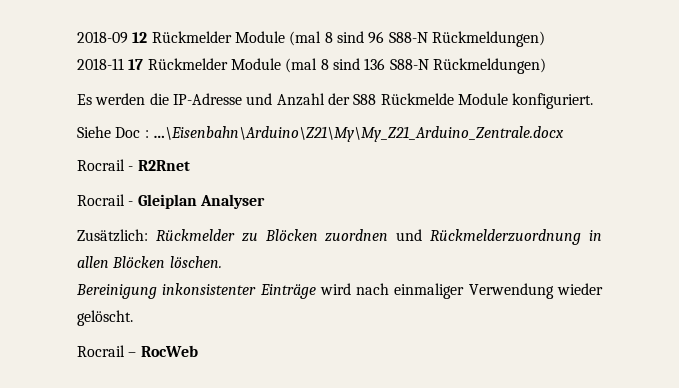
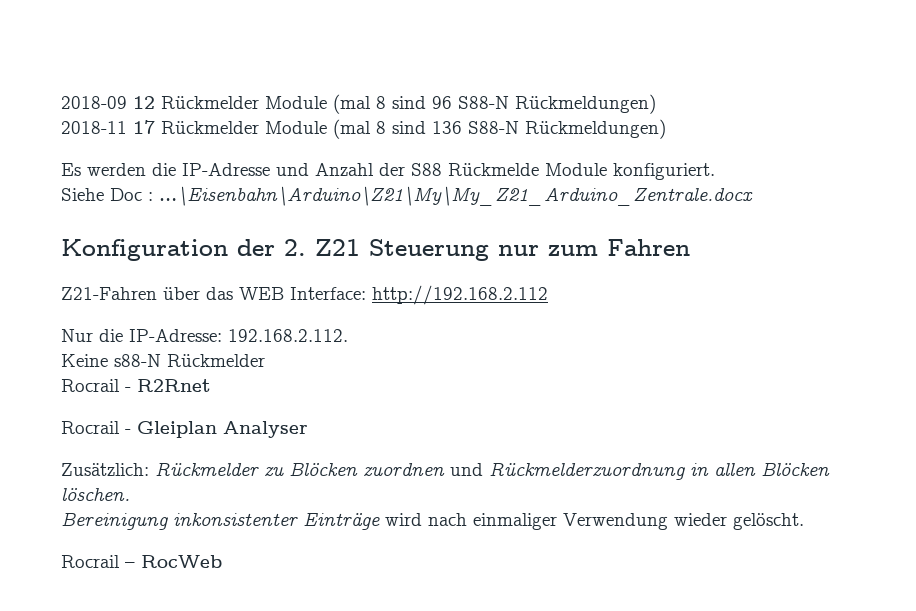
+ Konfiguration der 2. Z21 Steuerung nur zum Fahren
+ Z21-Fahren über das WEB Interface: http://192.168.2.112
+ Nur die IP-Adresse: 192.168.2.112.
+ Keine s88-N Rückmelder

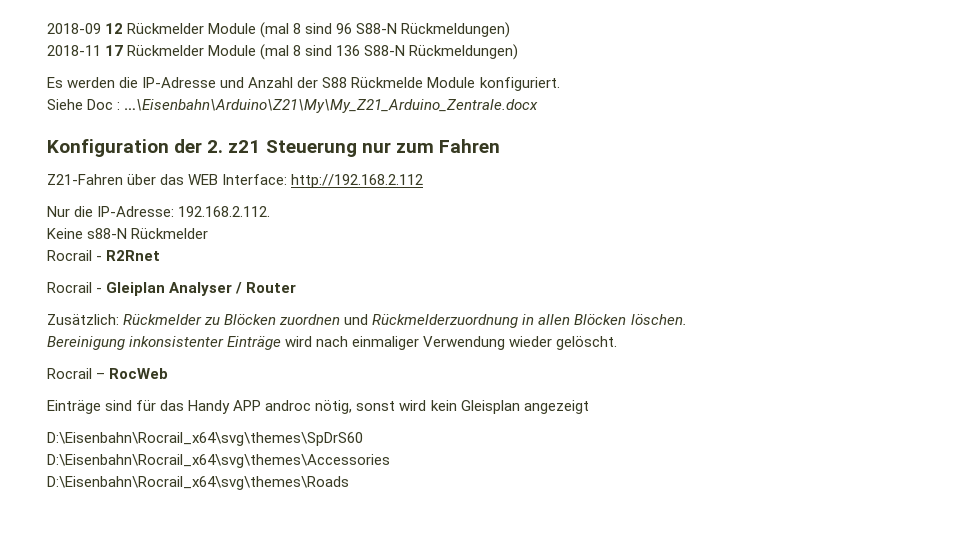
- Konfiguration der 2. Z21 Steuerung nur zum Fahren
+ Konfiguration der 2. z21 Steuerung nur zum Fahren
- Rocrail - Gleiplan Analyser
+ Rocrail - Gleiplan Analyser / Router
+ Einträge sind für das Handy APP androc nötig, sonst wird kein Gleisplan angezeigt
+ D:\Eisenbahn\Rocrail_x64\svg\themes\SpDrS60
+ D:\Eisenbahn\Rocrail_x64\svg\themes\Accessories
+ D:\Eisenbahn\Rocrail_x64\svg\themes\Roads

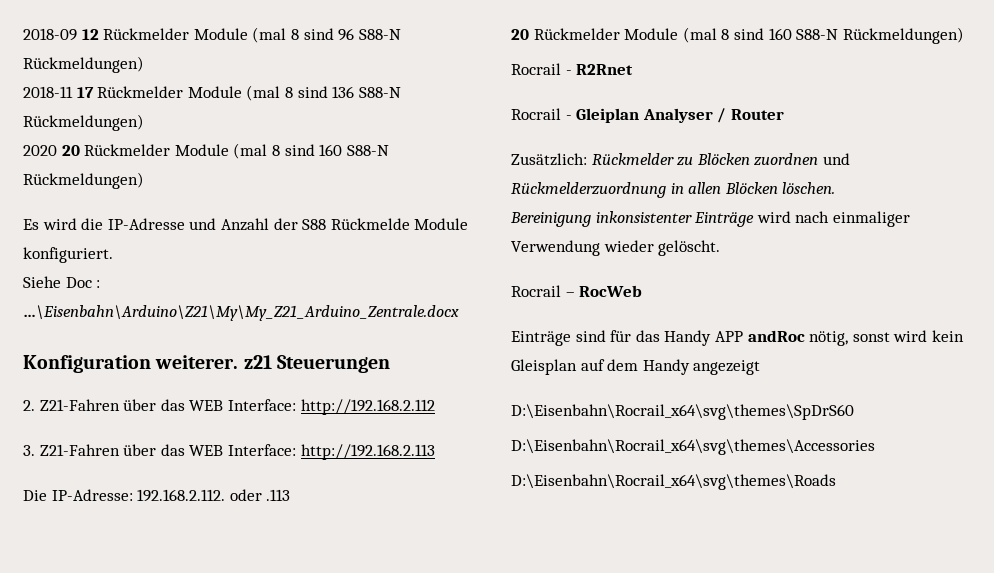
+ 2020 20 Rückmelder Module (mal 8 sind 160 S88-N Rückmeldungen)
- Es werden die IP-Adresse und Anzahl der S88 Rückmelde Module konfiguriert.
+ Es wird die IP-Adresse und Anzahl der S88 Rückmelde Module konfiguriert.
- Konfiguration der 2. z21 Steuerung nur zum Fahren
- Z21-Fahren über das WEB Interface: http://192.168.2.112
+ Konfiguration weiterer. z21 Steuerungen
+ 2. Z21-Fahren über das WEB Interface: http://192.168.2.112
- Nur die IP-Adresse: 192.168.2.112.
- Keine s88-N Rückmelder
+ 3. Z21-Fahren über das WEB Interface: http://192.168.2.113
+ Die IP-Adresse: 192.168.2.112. oder .113
+ 20 Rückmelder Module (mal 8 sind 160 S88-N Rückmeldungen)
- Einträge sind für das Handy APP androc nötig, sonst wird kein Gleisplan angezeigt
+ Einträge sind für das Handy APP andRoc nötig, sonst wird kein Gleisplan auf dem Handy angezeigt

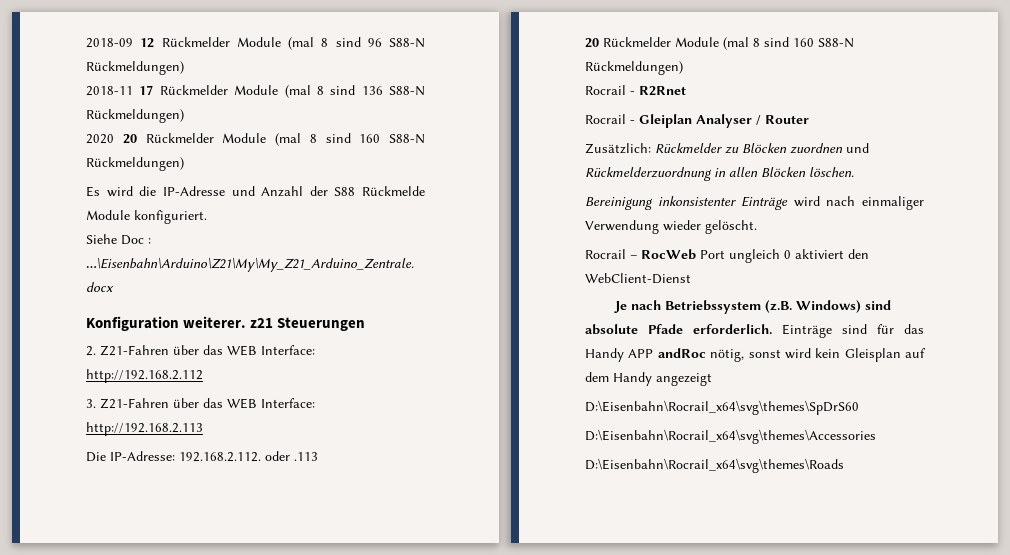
- Rocrail – RocWeb
- Einträge sind für das Handy APP andRoc nötig, sonst wird kein Gleisplan auf dem Handy angezeigt
+ Rocrail – RocWeb Port ungleich 0 aktiviert den WebClient-Dienst
+ Je nach Betriebssystem (z.B. Windows) sind absolute Pfade erforderlich. Einträge sind für das Handy APP andRoc nötig, sonst wird kein Gleisplan auf dem Handy angezeigt

